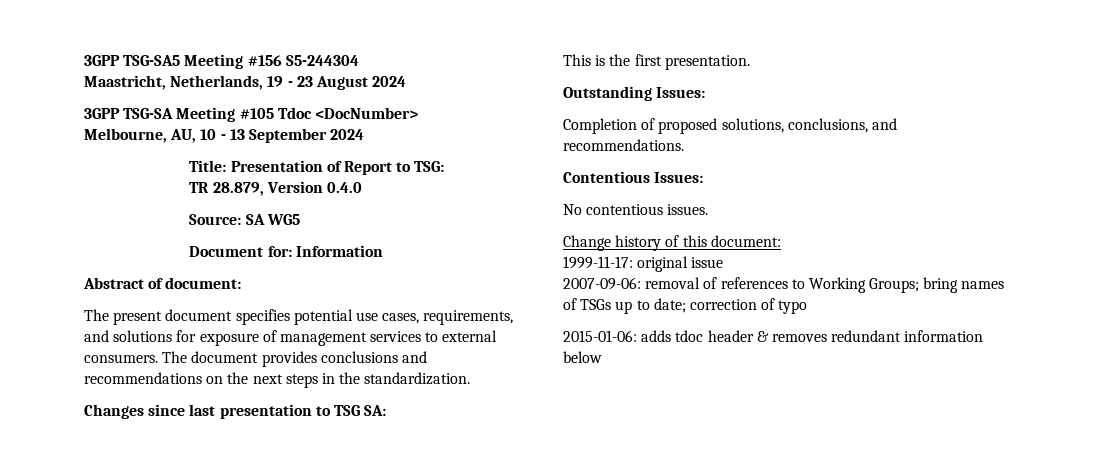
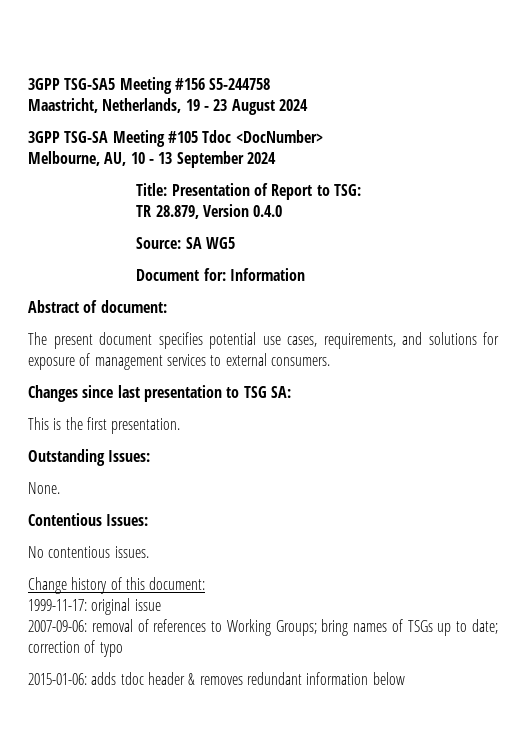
- 3GPP TSG-SA5 Meeting #156 S5-244304
+ 3GPP TSG-SA5 Meeting #156 S5-244758
- The document provides conclusions and recommendations on the next steps in the standardization.
- Completion of proposed solutions, conclusions, and recommendations.
+ None.

